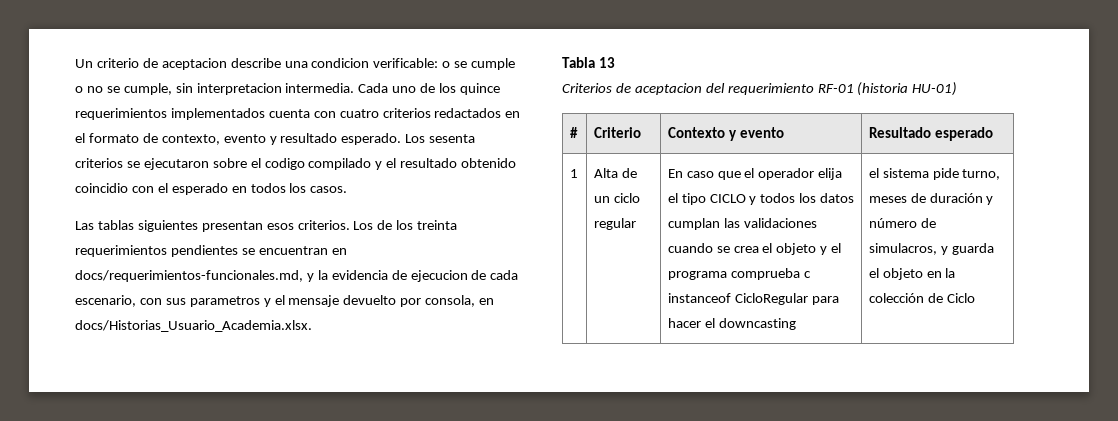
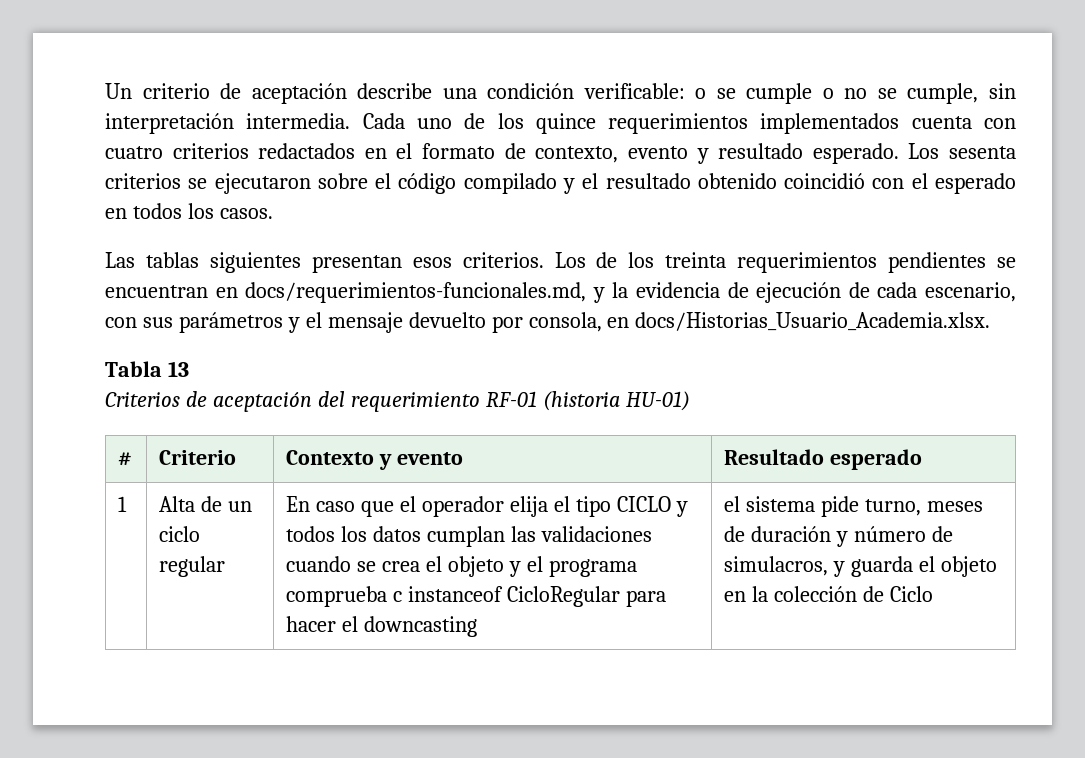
- Un criterio de aceptacion describe una condicion verificable: o se cumple o no se cumple, sin interpretacion intermedia.
+ Un criterio de aceptación describe una condición verificable: o se cumple o no se cumple, sin interpretación intermedia.
- Los sesenta criterios se ejecutaron sobre el codigo compilado y el resultado obtenido coincidio con el esperado en todos los casos.
+ Los sesenta criterios se ejecutaron sobre el código compilado y el resultado obtenido coincidió con el esperado en todos los casos.
- Los de los treinta requerimientos pendientes se encuentran en docs/requerimientos-funcionales.md, y la evidencia de ejecucion de cada escenario, con sus parametros y el mensaje devuelto por consola, en docs/Historias_Usuario_Academia.xlsx.
+ Los de los treinta requerimientos pendientes se encuentran en docs/requerimientos-funcionales.md, y la evidencia de ejecución de cada escenario, con sus parámetros y el mensaje devuelto por consola, en docs/Historias_Usuario_Academia.xlsx.
- Criterios de aceptacion del requerimiento RF-01 (historia HU-01)
+ Criterios de aceptación del requerimiento RF-01 (historia HU-01)

